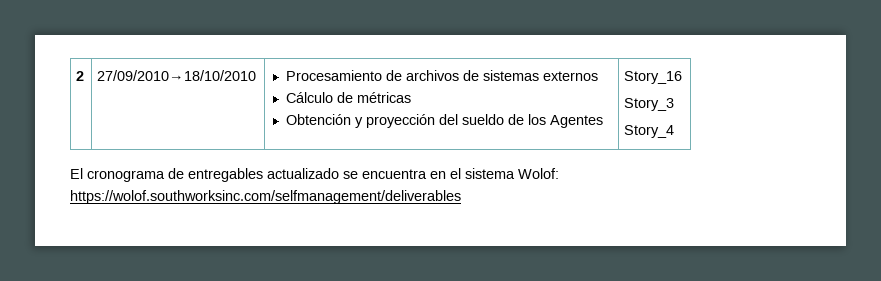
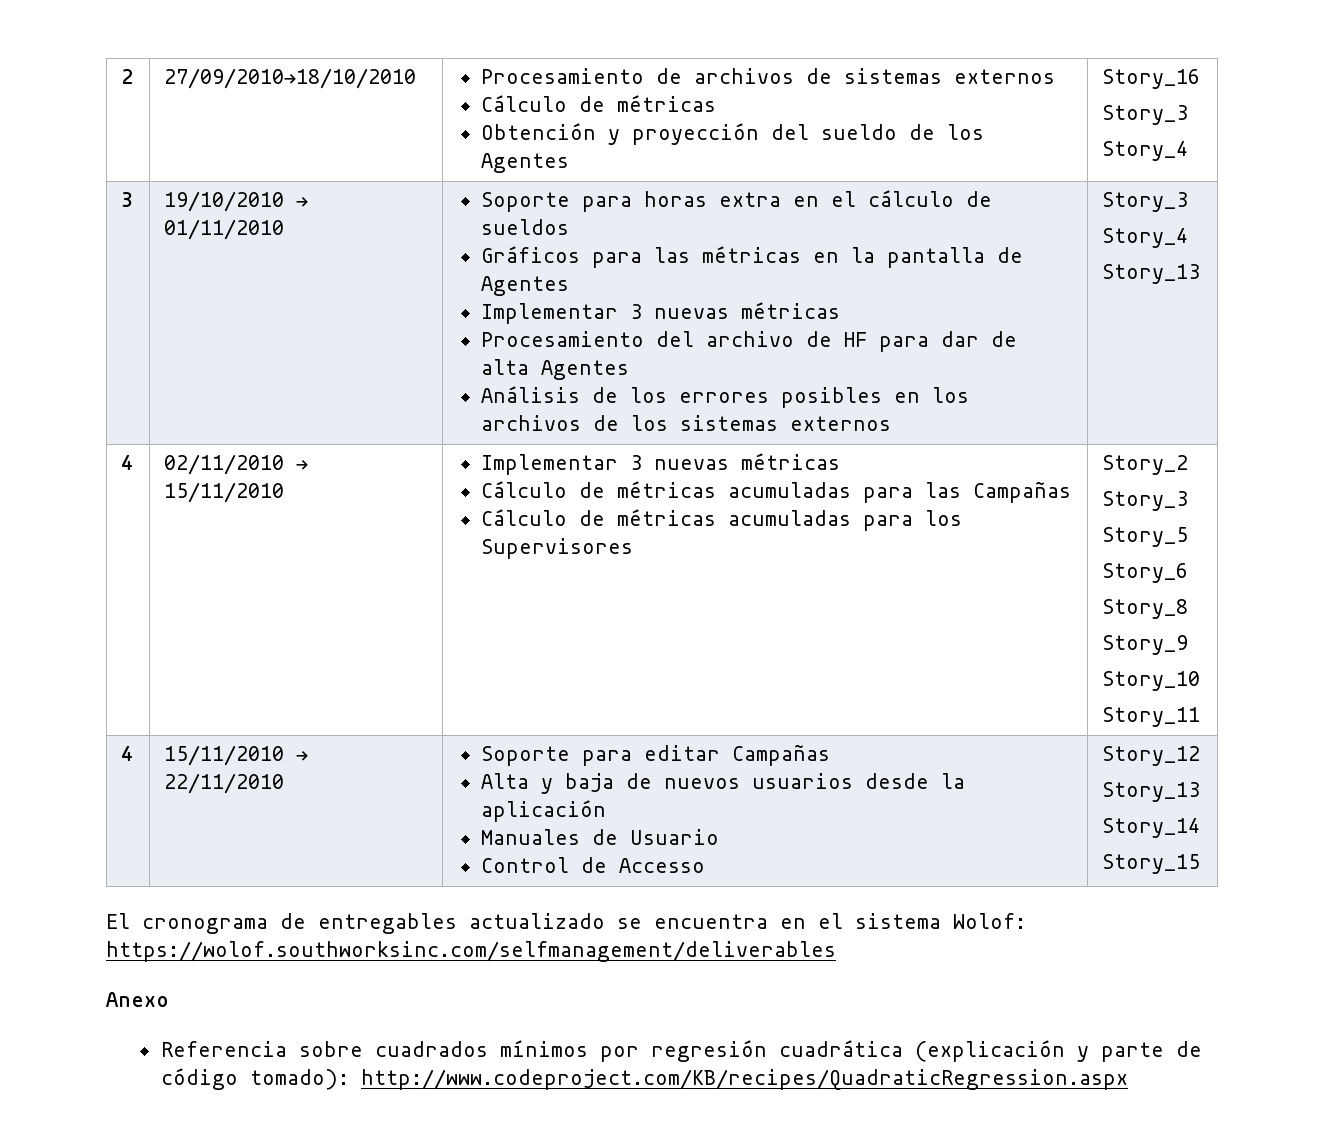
+ 3 | 19/10/2010 → 01/11/2010 | Soporte para horas extra en el cálculo de sueldos
+ Gráficos para las métricas en la pantalla de Agentes
+ Implementar 3 nuevas métricas
+ Procesamiento del archivo de HF para dar de alta Agentes
+ Análisis de los errores posibles en los archivos de los sistemas externos | Story_3
+ Story_4
+ Story_13
+ 4 | 02/11/2010 → 15/11/2010 | Implementar 3 nuevas métricas
+ Cálculo de métricas acumuladas para las Campañas
+ Cálculo de métricas acumuladas para los Supervisores | Story_2
+ Story_3
+ Story_5
+ Story_6
+ Story_8
+ Story_9
+ Story_10
+ Story_11
+ 4 | 15/11/2010 → 22/11/2010 | Soporte para editar Campañas
+ Alta y baja de nuevos usuarios desde la aplicación
+ Manuales de Usuario
+ Control de Accesso | Story_12
+ Story_13
+ Story_14
+ Story_15
+ Anexo
+ Referencia sobre cuadrados mínimos por regresión cuadrática (explicación y parte de código tomado): http://www.codeproject.com/KB/recipes/QuadraticRegression.aspx

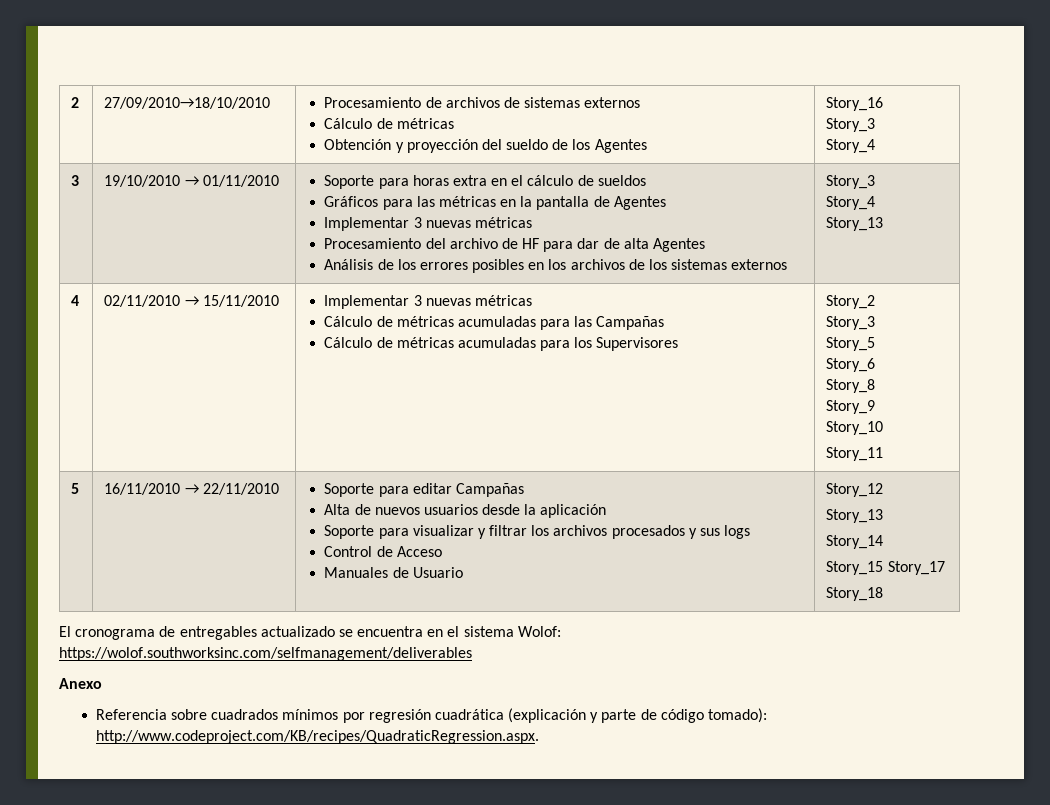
- 4 | 15/11/2010 → 22/11/2010 | Soporte para editar Campañas
- Alta y baja de nuevos usuarios desde la aplicación
- Manuales de Usuario
- Control de Accesso | Story_12
+ 5 | 16/11/2010 → 22/11/2010 | Soporte para editar Campañas
+ Alta de nuevos usuarios desde la aplicación
+ Soporte para visualizar y filtrar los archivos procesados y sus logs
+ Control de Acceso
+ Manuales de Usuario | Story_12
  Story_13
  Story_14
- Story_15
+ Story_15 Story_17
+ Story_18
- Referencia sobre cuadrados mínimos por regresión cuadrática (explicación y parte de código tomado): http://www.codeproject.com/KB/recipes/QuadraticRegression.aspx
+ Referencia sobre cuadrados mínimos por regresión cuadrática (explicación y parte de código tomado): http://www.codeproject.com/KB/recipes/QuadraticRegression.aspx.

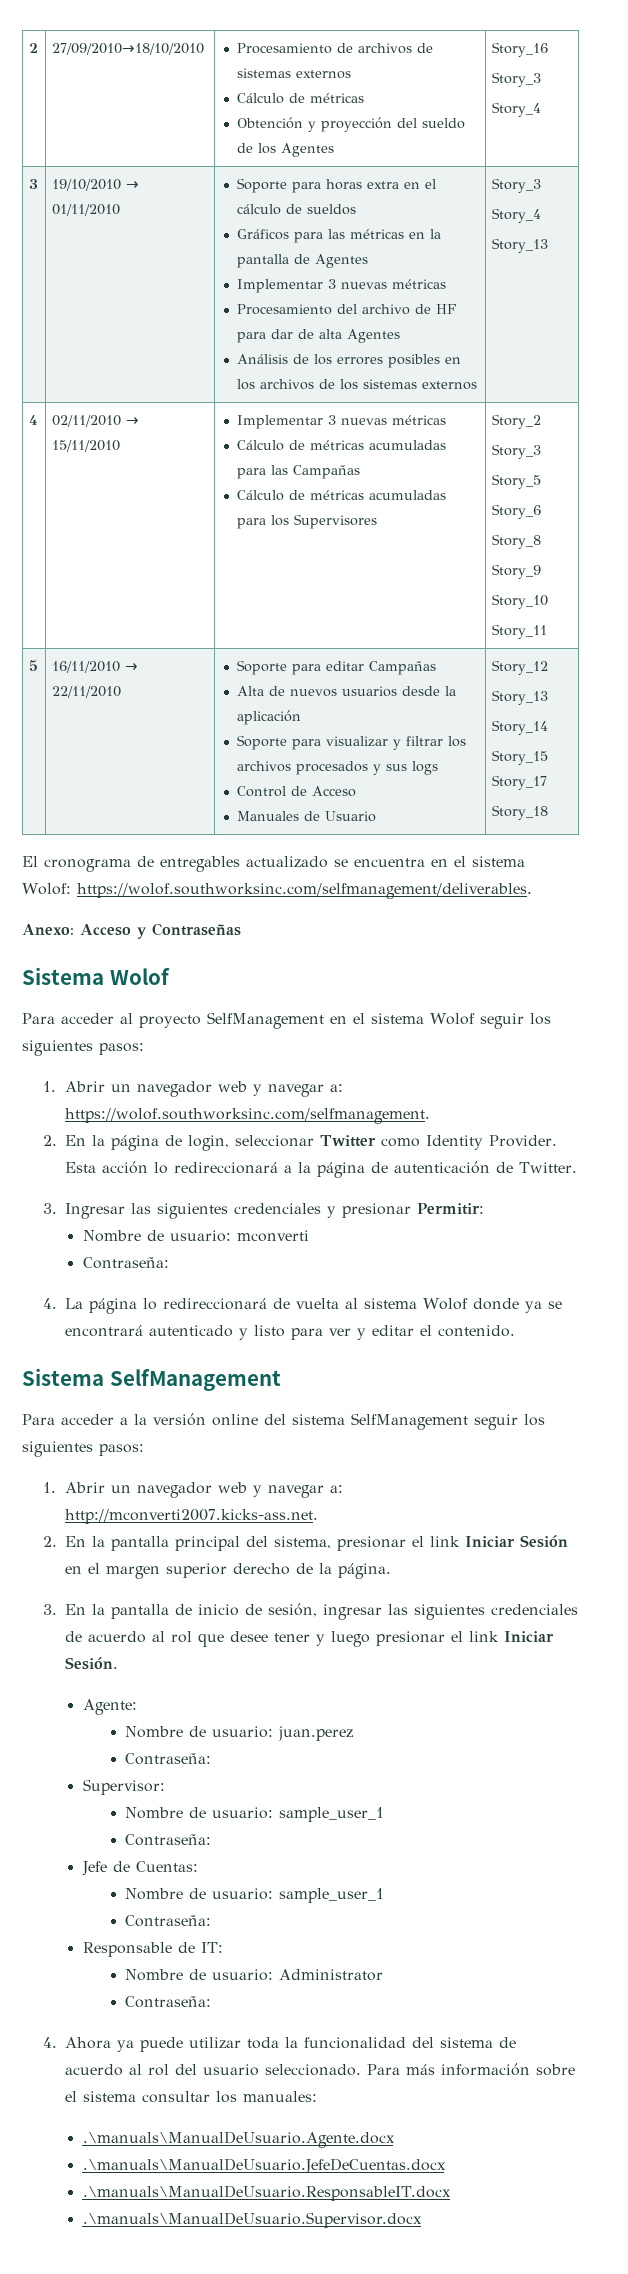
- El cronograma de entregables actualizado se encuentra en el sistema Wolof: https://wolof.southworksinc.com/selfmanagement/deliverables
- Anexo
- Referencia sobre cuadrados mínimos por regresión cuadrática (explicación y parte de código tomado): http://www.codeproject.com/KB/recipes/QuadraticRegression.aspx.
+ El cronograma de entregables actualizado se encuentra en el sistema Wolof: https://wolof.southworksinc.com/selfmanagement/deliverables.
+ Anexo: Acceso y Contraseñas
+ Sistema Wolof
+ Para acceder al proyecto SelfManagement en el sistema Wolof seguir los siguientes pasos:
+ 1. Abrir un navegador web y navegar a: https://wolof.southworksinc.com/selfmanagement.
+ 2. En la página de login, seleccionar Twitter como Identity Provider. Esta acción lo redireccionará a la página de autenticación de Twitter.
+ 3. Ingresar las siguientes credenciales y presionar Permitir:
+ Nombre de usuario: mconverti
+ Contraseña:
+ 4. La página lo redireccionará de vuelta al sistema Wolof donde ya se encontrará autenticado y listo para ver y editar el contenido.
+ Sistema SelfManagement
+ Para acceder a la versión online del sistema SelfManagement seguir los siguientes pasos:
+ 1. Abrir un navegador web y navegar a: http://mconverti2007.kicks-ass.net.
+ 2. En la pantalla principal del sistema, presionar el link Iniciar Sesión en el margen superior derecho de la página.
+ 3. En la pantalla de inicio de sesión, ingresar las siguientes credenciales de acuerdo al rol que desee tener y luego presionar el link Iniciar Sesión.
+ Agente:
+ Nombre de usuario: juan.perez
+ Contraseña:
+ Supervisor:
+ Nombre de usuario: sample_user_1
+ Contraseña:
+ Jefe de Cuentas:
+ Nombre de usuario: sample_user_1
+ Contraseña:
+ Responsable de IT:
+ Nombre de usuario: Administrator
+ Contraseña:
+ 4. Ahora ya puede utilizar toda la funcionalidad del sistema de acuerdo al rol del usuario seleccionado. Para más información sobre el sistema consultar los manuales:
+ .\manuals\ManualDeUsuario.Agente.docx
+ .\manuals\ManualDeUsuario.JefeDeCuentas.docx
+ .\manuals\ManualDeUsuario.ResponsableIT.docx
+ .\manuals\ManualDeUsuario.Supervisor.docx

